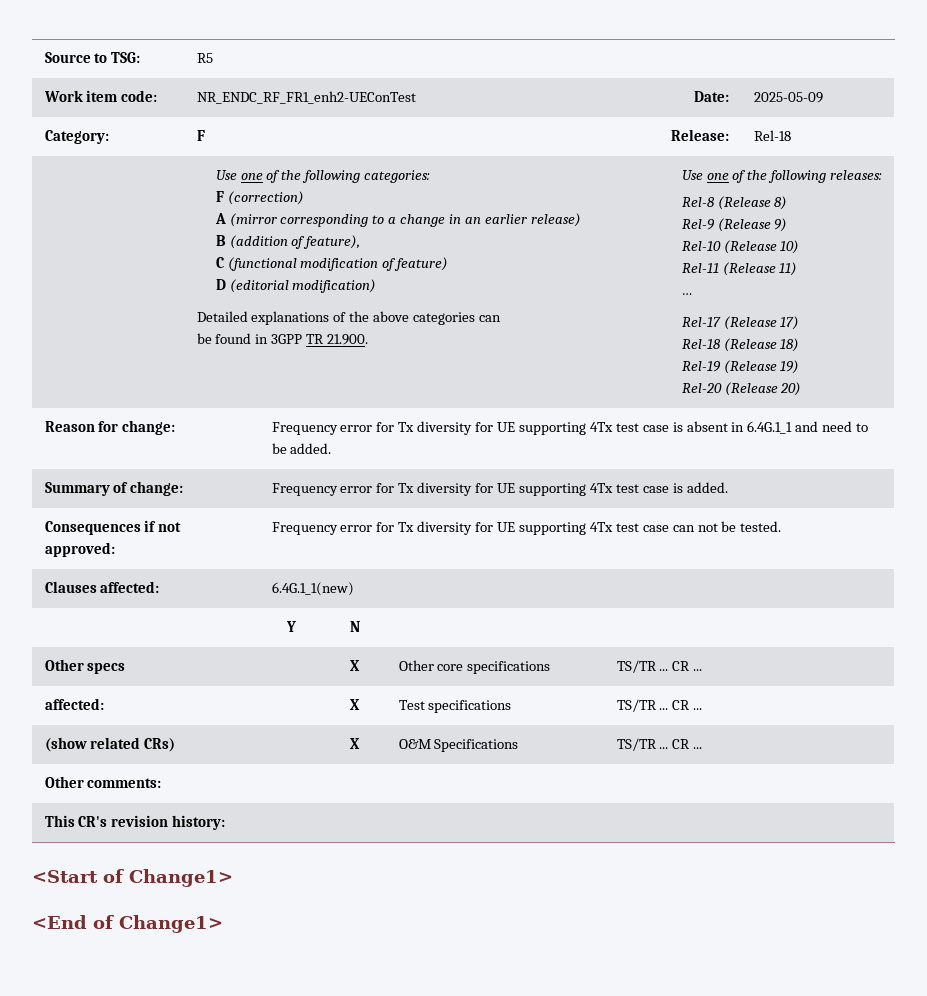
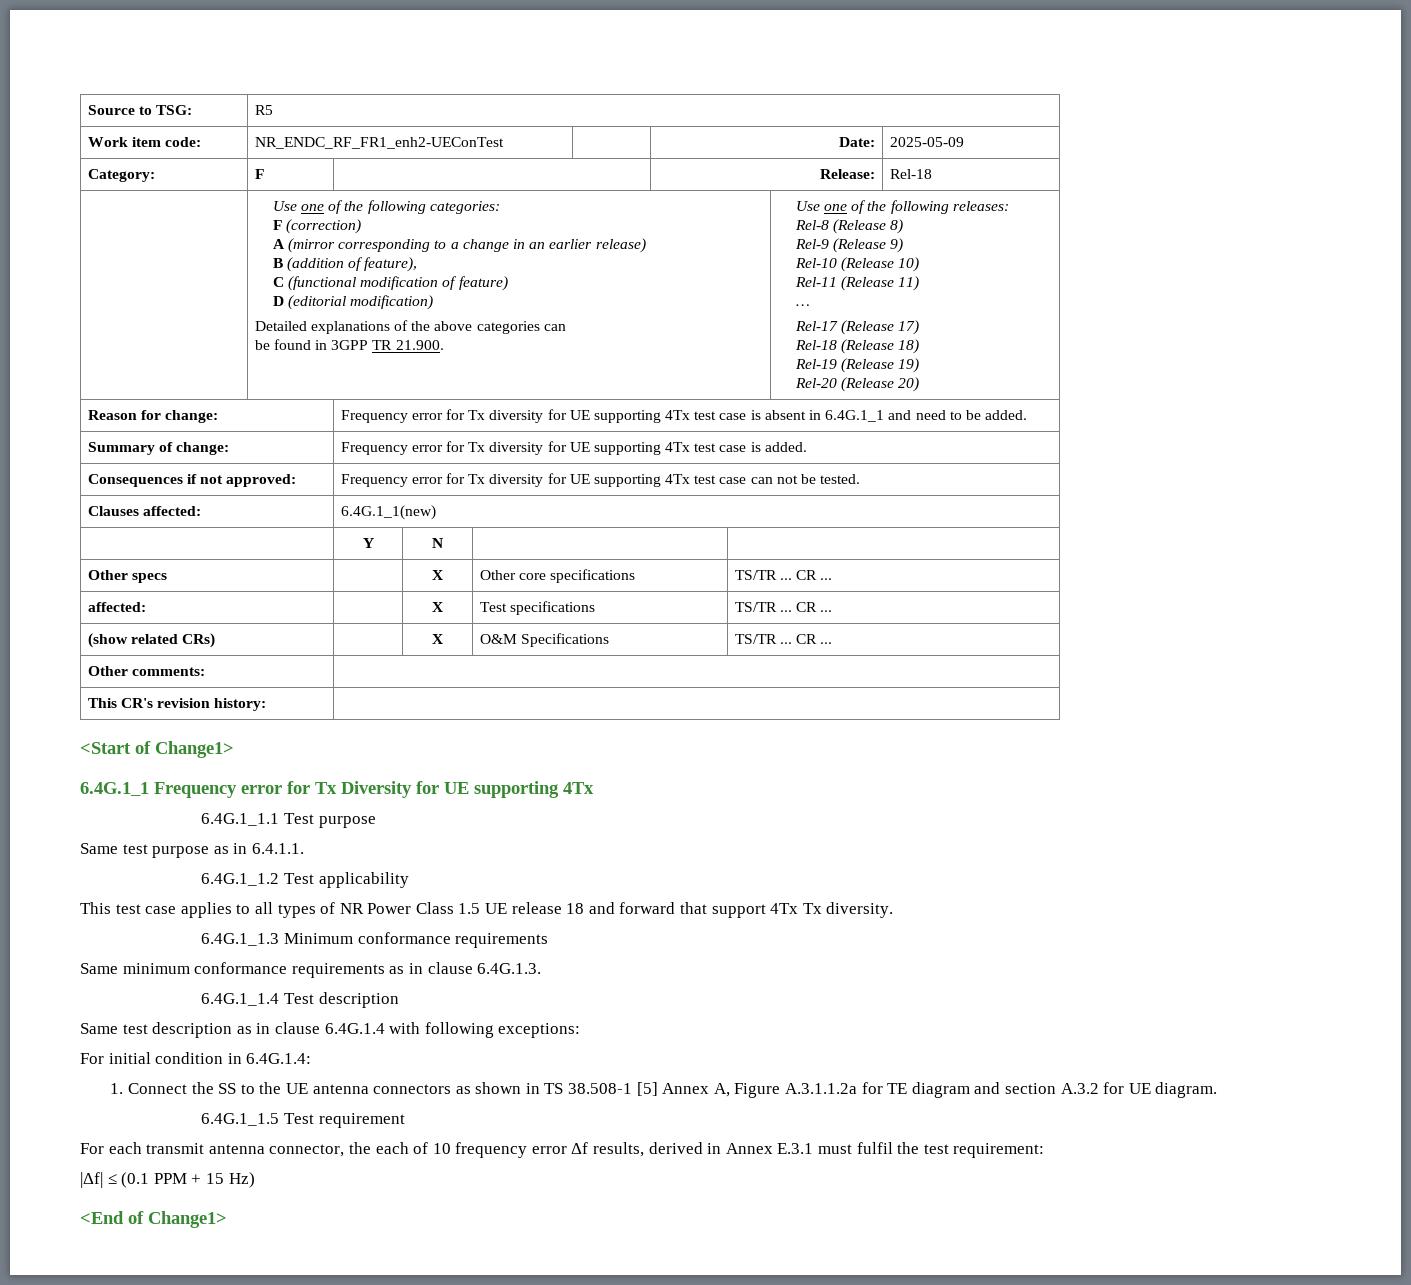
+ 6.4G.1_1 Frequency error for Tx Diversity for UE supporting 4Tx
+ 6.4G.1_1.1 Test purpose
+ Same test purpose as in 6.4.1.1.
+ 6.4G.1_1.2 Test applicability
+ This test case applies to all types of NR Power Class 1.5 UE release 18 and forward that support 4Tx Tx diversity.
+ 6.4G.1_1.3 Minimum conformance requirements
+ Same minimum conformance requirements as in clause 6.4G.1.3.
+ 6.4G.1_1.4 Test description
+ Same test description as in clause 6.4G.1.4 with following exceptions:
+ For initial condition in 6.4G.1.4:
+ 1. Connect the SS to the UE antenna connectors as shown in TS 38.508-1 [5] Annex A, Figure A.3.1.1.2a for TE diagram and section A.3.2 for UE diagram.
+ 6.4G.1_1.5 Test requirement
+ For each transmit antenna connector, the each of 10 frequency error Δf results, derived in Annex E.3.1 must fulfil the test requirement:
+ |Δf| ≤ (0.1 PPM + 15 Hz)

